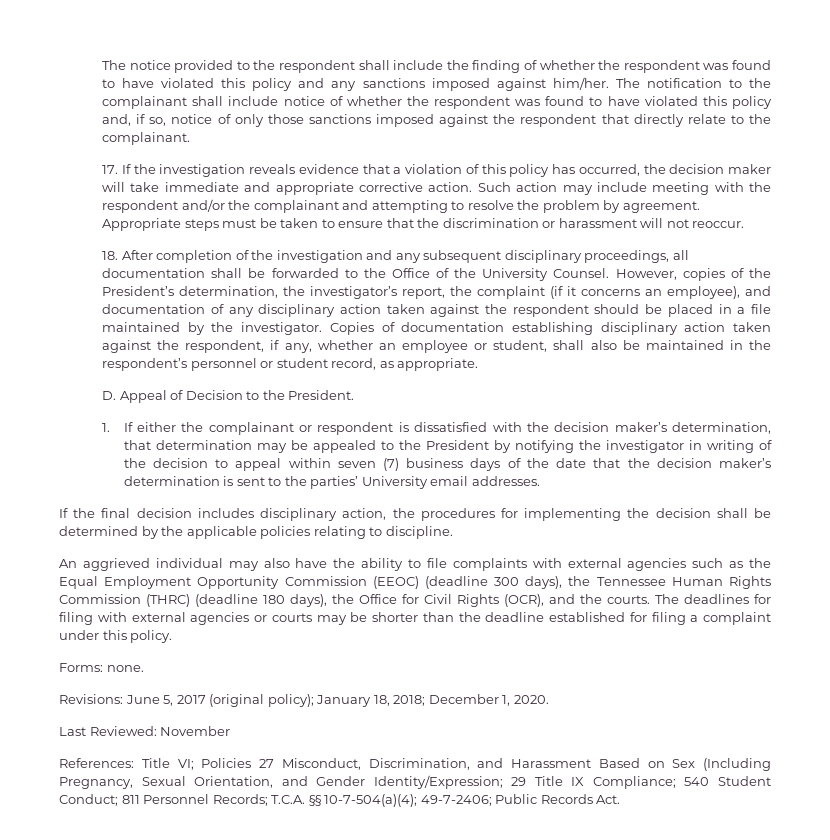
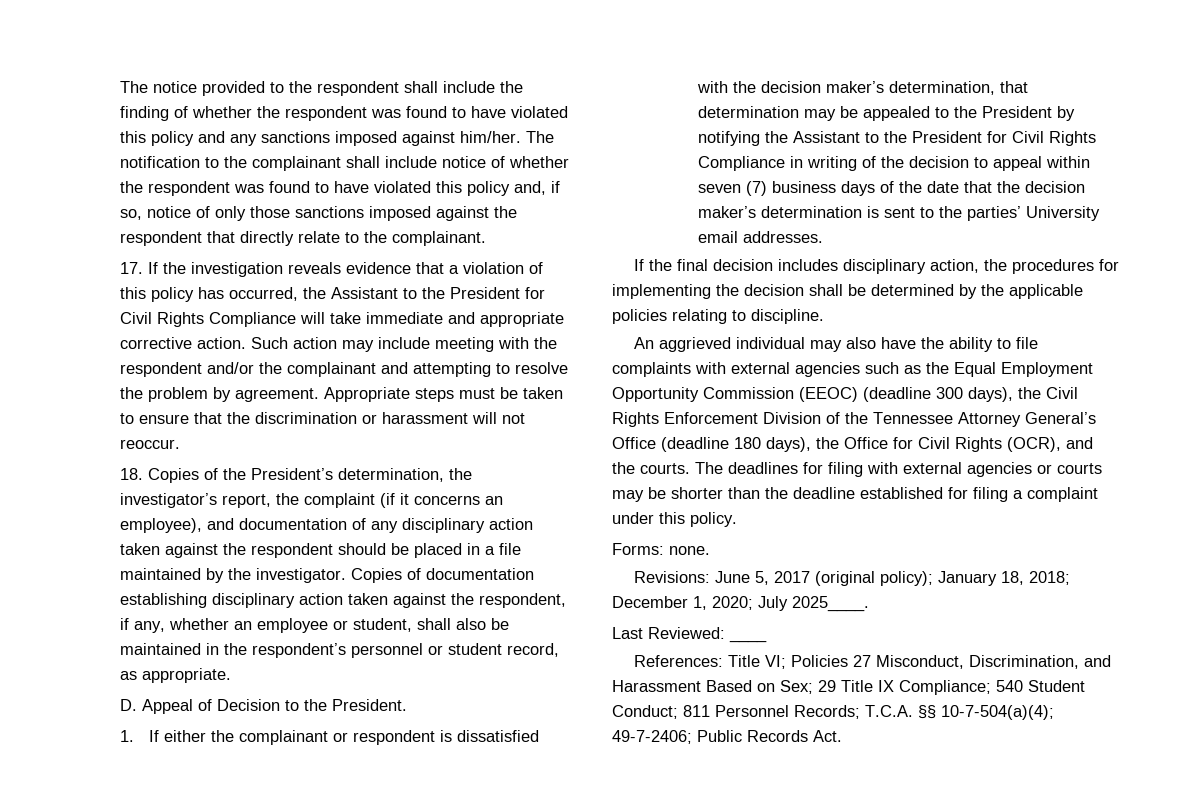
- 17. If the investigation reveals evidence that a violation of this policy has occurred, the decision maker will take immediate and appropriate corrective action.
+ 17. If the investigation reveals evidence that a violation of this policy has occurred, the Assistant to the President for Civil Rights Compliance will take immediate and appropriate corrective action.
- 18. After completion of the investigation and any subsequent disciplinary proceedings, all documentation shall be forwarded to the Office of the University Counsel. However, copies of the President’s determination, the investigator’s report, the complaint (if it concerns an employee), and documentation of any disciplinary action taken against the respondent should be placed in a file maintained by the investigator.
+ 18. Copies of the President’s determination, the investigator’s report, the complaint (if it concerns an employee), and documentation of any disciplinary action taken against the respondent should be placed in a file maintained by the investigator.
- 1. If either the complainant or respondent is dissatisfied with the decision maker’s determination, that determination may be appealed to the President by notifying the investigator in writing of the decision to appeal within seven (7) business days of the date that the decision maker’s determination is sent to the parties’ University email addresses.
+ 1. If either the complainant or respondent is dissatisfied with the decision maker’s determination, that determination may be appealed to the President by notifying the Assistant to the President for Civil Rights Compliance in writing of the decision to appeal within seven (7) business days of the date that the decision maker’s determination is sent to the parties’ University email addresses.
- An aggrieved individual may also have the ability to file complaints with external agencies such as the Equal Employment Opportunity Commission (EEOC) (deadline 300 days), the Tennessee Human Rights Commission (THRC) (deadline 180 days), the Office for Civil Rights (OCR), and the courts.
+ An aggrieved individual may also have the ability to file complaints with external agencies such as the Equal Employment Opportunity Commission (EEOC) (deadline 300 days), the Civil Rights Enforcement Division of the Tennessee Attorney General’s Office (deadline 180 days), the Office for Civil Rights (OCR), and the courts.
- Revisions: June 5, 2017 (original policy); January 18, 2018; December 1, 2020.
+ Revisions: June 5, 2017 (original policy); January 18, 2018; December 1, 2020; July 2025____.
- Last Reviewed: November
+ Last Reviewed: ____
- References: Title VI; Policies 27 Misconduct, Discrimination, and Harassment Based on Sex (Including Pregnancy, Sexual Orientation, and Gender Identity/Expression; 29 Title IX Compliance; 540 Student Conduct; 811 Personnel Records; T.C.A. §§ 10-7-504(a)(4); 49-7-2406; Public Records Act.
+ References: Title VI; Policies 27 Misconduct, Discrimination, and Harassment Based on Sex; 29 Title IX Compliance; 540 Student Conduct; 811 Personnel Records; T.C.A. §§ 10-7-504(a)(4); 49-7-2406; Public Records Act.

